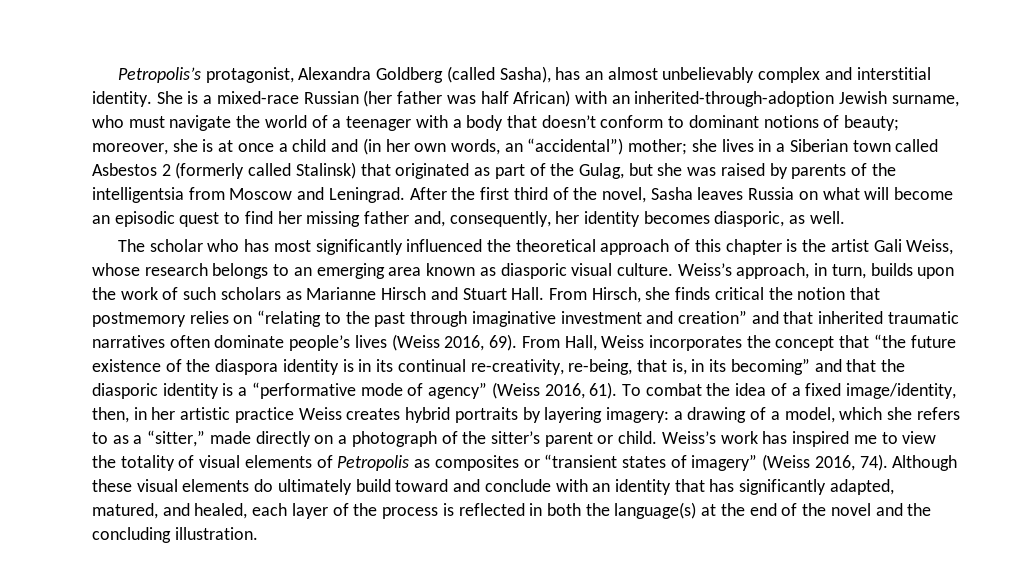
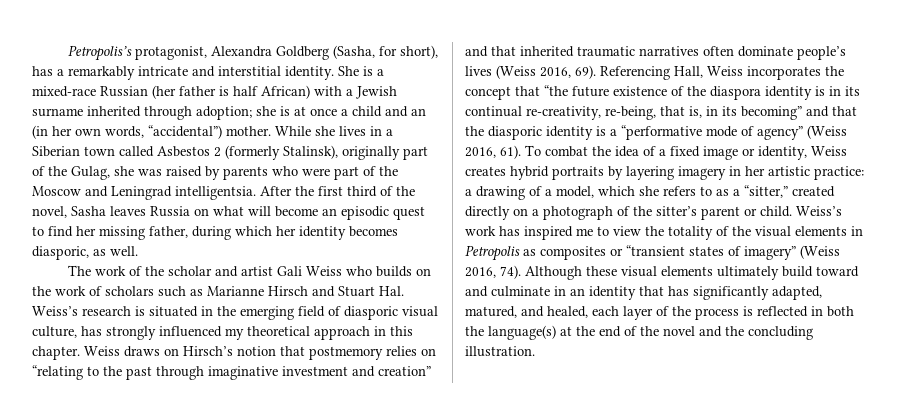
- Petropolis’s protagonist, Alexandra Goldberg (called Sasha), has an almost unbelievably complex and interstitial identity.
+ Petropolis’s protagonist, Alexandra Goldberg (Sasha, for short), has a remarkably intricate and interstitial identity.
- She is a mixed-race Russian (her father was half African) with an inherited-through-adoption Jewish surname, who must navigate the world of a teenager with a body that doesn’t conform to dominant notions of beauty; moreover, she is at once a child and (in her own words, an “accidental”) mother; she lives in a Siberian town called Asbestos 2 (formerly called Stalinsk) that originated as part of the Gulag, but she was raised by parents of the intelligentsia from Moscow and Leningrad.
+ She is a mixed-race Russian (her father is half African) with a Jewish surname inherited through adoption; she is at once a child and an (in her own words, “accidental”) mother. While she lives in a Siberian town called Asbestos 2 (formerly Stalinsk), originally part of the Gulag, she was raised by parents who were part of the Moscow and Leningrad intelligentsia.
- After the first third of the novel, Sasha leaves Russia on what will become an episodic quest to find her missing father and, consequently, her identity becomes diasporic, as well.
+ After the first third of the novel, Sasha leaves Russia on what will become an episodic quest to find her missing father, during which her identity becomes diasporic, as well.
- The scholar who has most significantly influenced the theoretical approach of this chapter is the artist Gali Weiss, whose research belongs to an emerging area known as diasporic visual culture. Weiss’s approach, in turn, builds upon the work of such scholars as Marianne Hirsch and Stuart Hall. From Hirsch, she finds critical the notion that postmemory relies on “relating to the past through imaginative investment and creation” and that inherited traumatic narratives often dominate people’s lives (Weiss 2016, 69).
+ The work of the scholar and artist Gali Weiss who builds on the work of scholars such as Marianne Hirsch and Stuart Hal. Weiss’s research is situated in the emerging field of diasporic visual culture, has strongly influenced my theoretical approach in this chapter. Weiss draws on Hirsch’s notion that postmemory relies on “relating to the past through imaginative investment and creation” and that inherited traumatic narratives often dominate people’s lives (Weiss 2016, 69).
- From Hall, Weiss incorporates the concept that “the future existence of the diaspora identity is in its continual re-creativity, re-being, that is, in its becoming” and that the diasporic identity is a “performative mode of agency” (Weiss 2016, 61).
+ Referencing Hall, Weiss incorporates the concept that “the future existence of the diaspora identity is in its continual re-creativity, re-being, that is, in its becoming” and that the diasporic identity is a “performative mode of agency” (Weiss 2016, 61).
- To combat the idea of a fixed image/identity, then, in her artistic practice Weiss creates hybrid portraits by layering imagery: a drawing of a model, which she refers to as a “sitter,” made directly on a photograph of the sitter’s parent or child.
+ To combat the idea of a fixed image or identity, Weiss creates hybrid portraits by layering imagery in her artistic practice: a drawing of a model, which she refers to as a “sitter,” created directly on a photograph of the sitter’s parent or child.
- Weiss’s work has inspired me to view the totality of visual elements of Petropolis as composites or “transient states of imagery” (Weiss 2016, 74).
+ Weiss’s work has inspired me to view the totality of the visual elements in Petropolis as composites or “transient states of imagery” (Weiss 2016, 74).
- Although these visual elements do ultimately build toward and conclude with an identity that has significantly adapted, matured, and healed, each layer of the process is reflected in both the language(s) at the end of the novel and the concluding illustration.
+ Although these visual elements ultimately build toward and culminate in an identity that has significantly adapted, matured, and healed, each layer of the process is reflected in both the language(s) at the end of the novel and the concluding illustration.

